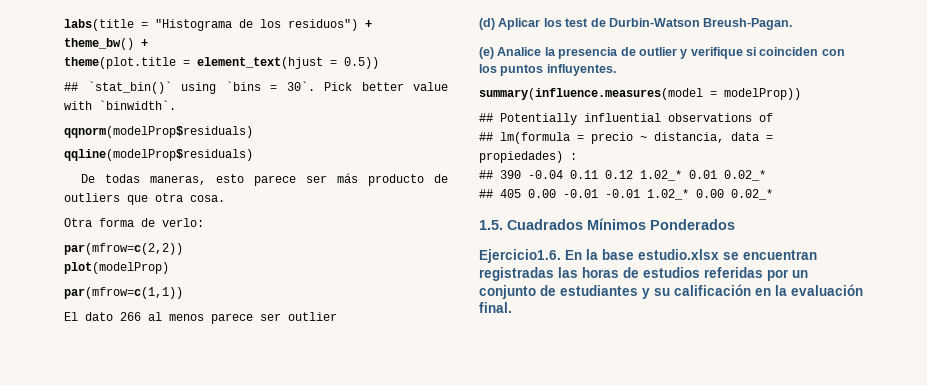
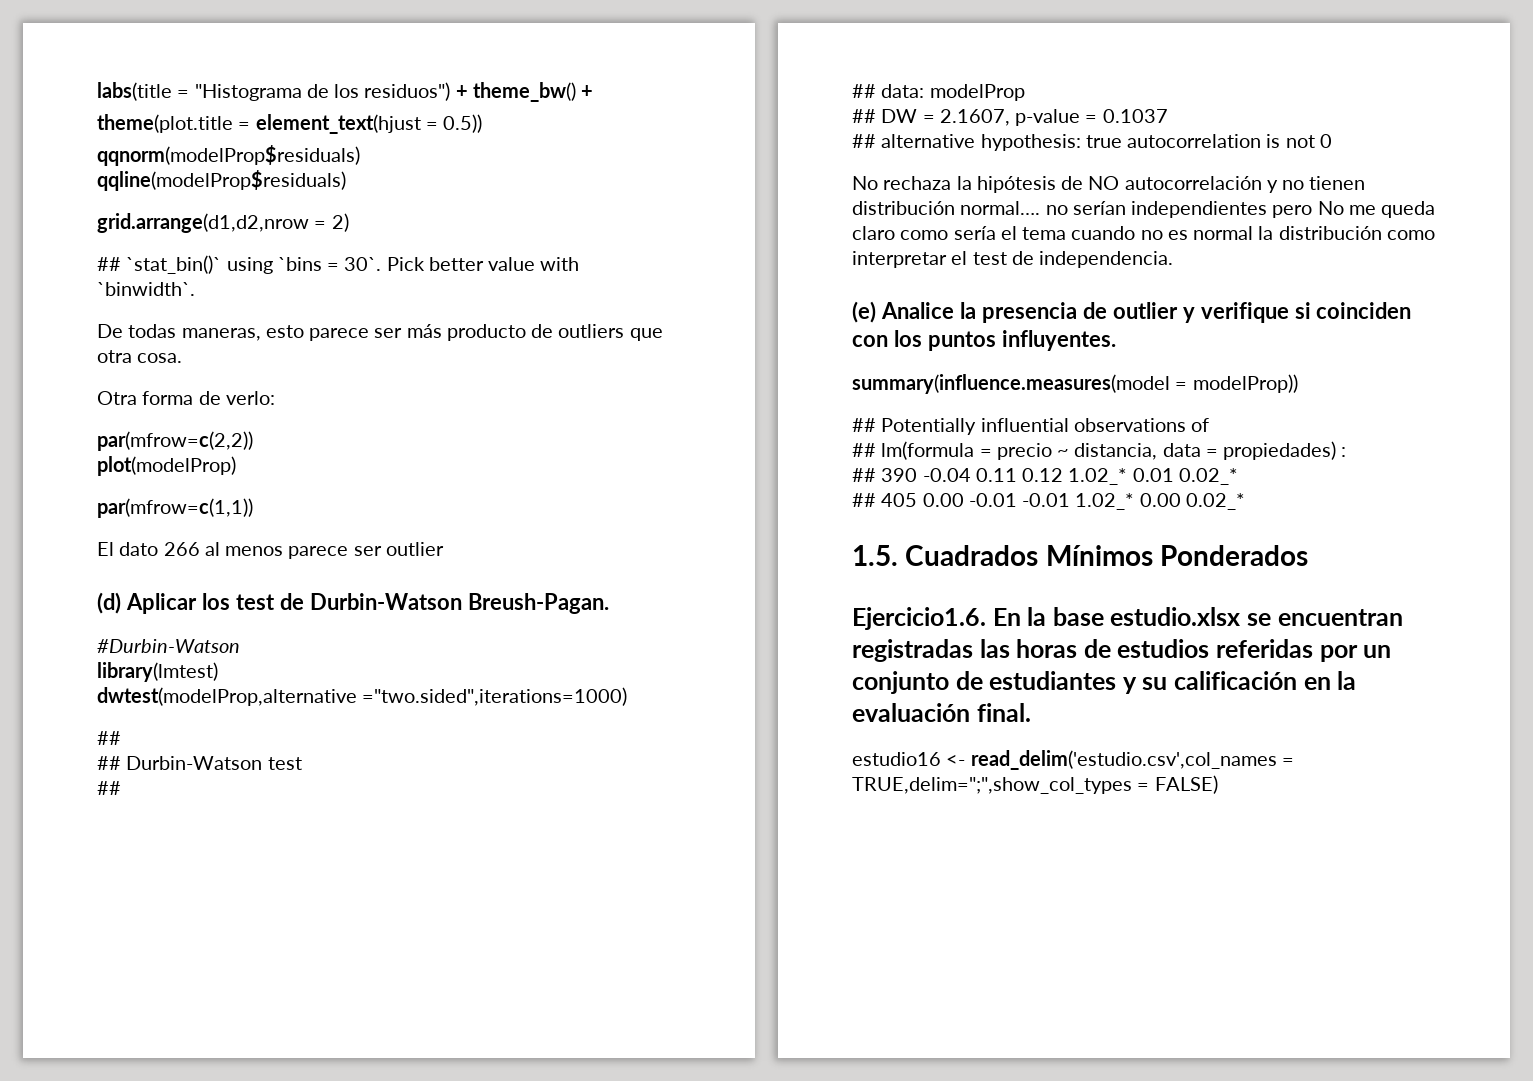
+ qqnorm(modelProp$residuals)
+ qqline(modelProp$residuals)
+ grid.arrange(d1,d2,nrow = 2)
- qqnorm(modelProp$residuals)
- qqline(modelProp$residuals)
+ #Durbin-Watson
+ library(lmtest)
+ dwtest(modelProp,alternative ="two.sided",iterations=1000)
+ ##
+ ## Durbin-Watson test
+ ##
+ ## data: modelProp
+ ## DW = 2.1607, p-value = 0.1037
+ ## alternative hypothesis: true autocorrelation is not 0
+ No rechaza la hipótesis de NO autocorrelación y no tienen distribución normal…. no serían independientes pero No me queda claro como sería el tema cuando no es normal la distribución como interpretar el test de independencia.
+ estudio16 <- read_delim('estudio.csv',col_names = TRUE,delim=";",show_col_types = FALSE)

